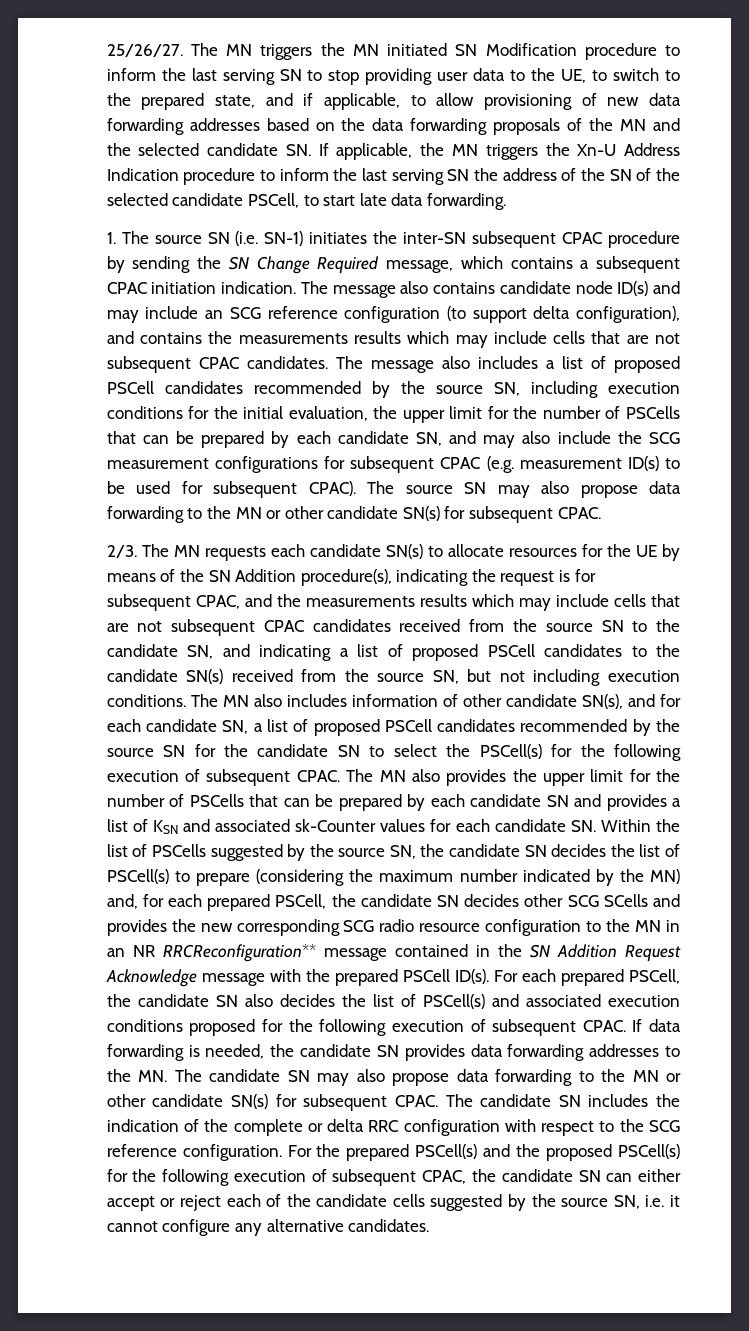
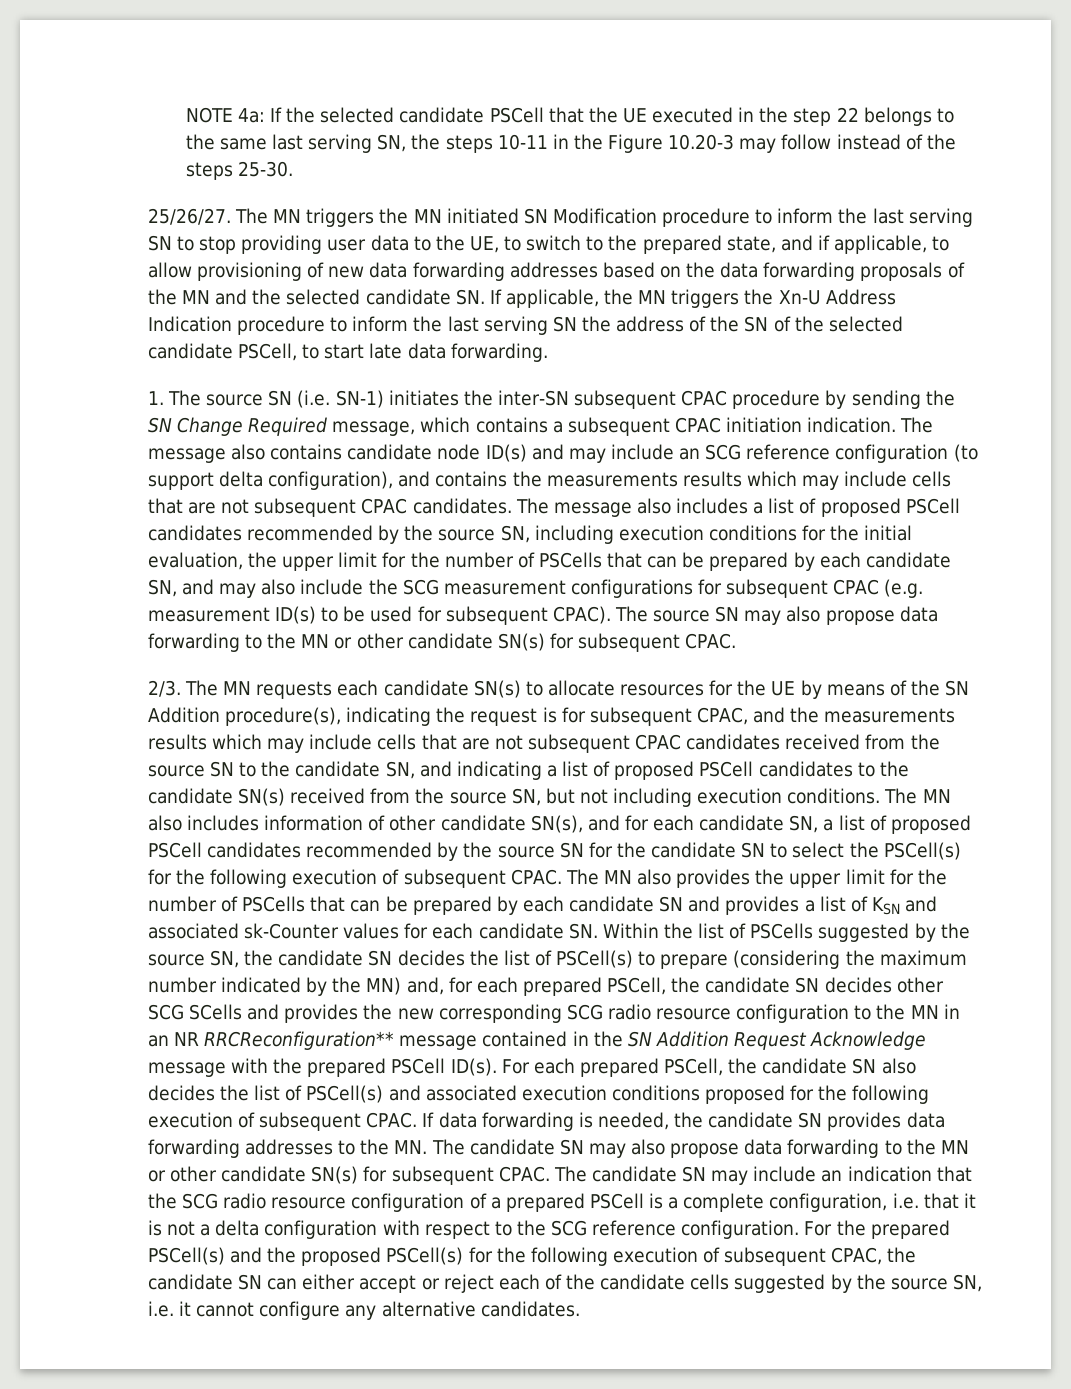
+ NOTE 4a: If the selected candidate PSCell that the UE executed in the step 22 belongs to the same last serving SN, the steps 10-11 in the Figure 10.20-3 may follow instead of the steps 25-30.
- The candidate SN includes the indication of the complete or delta RRC configuration with respect to the SCG reference configuration.
+ The candidate SN may include an indication that the SCG radio resource configuration of a prepared PSCell is a complete configuration, i.e. that it is not a delta configuration with respect to the SCG reference configuration.

